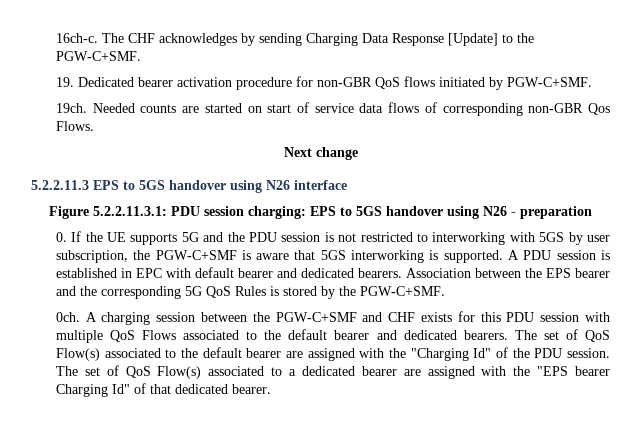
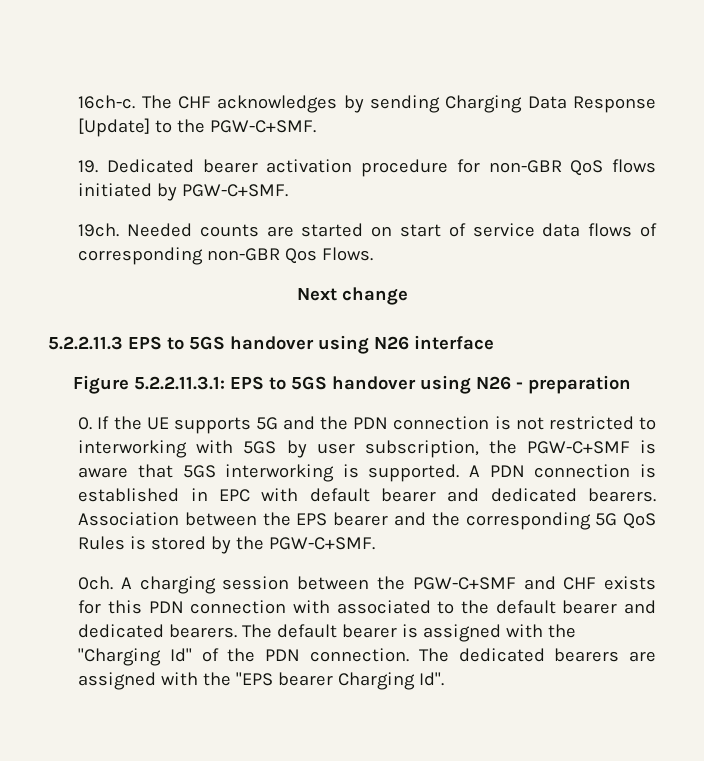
- Figure 5.2.2.11.3.1: PDU session charging: EPS to 5GS handover using N26 - preparation
+ Figure 5.2.2.11.3.1: EPS to 5GS handover using N26 - preparation
- 0. If the UE supports 5G and the PDU session is not restricted to interworking with 5GS by user subscription, the PGW-C+SMF is aware that 5GS interworking is supported.
+ 0. If the UE supports 5G and the PDN connection is not restricted to interworking with 5GS by user subscription, the PGW-C+SMF is aware that 5GS interworking is supported.
- A PDU session is established in EPC with default bearer and dedicated bearers.
+ A PDN connection is established in EPC with default bearer and dedicated bearers.
- A charging session between the PGW-C+SMF and CHF exists for this PDU session with multiple QoS Flows associated to the default bearer and dedicated bearers.
+ A charging session between the PGW-C+SMF and CHF exists for this PDN connection with associated to the default bearer and dedicated bearers.
- The set of QoS Flow(s) associated to the default bearer are assigned with the "Charging Id" of the PDU session. The set of QoS Flow(s) associated to a dedicated bearer are assigned with the "EPS bearer Charging Id" of that dedicated bearer.
+ The default bearer is assigned with the "Charging Id" of the PDN connection. The dedicated bearers are assigned with the "EPS bearer Charging Id".

